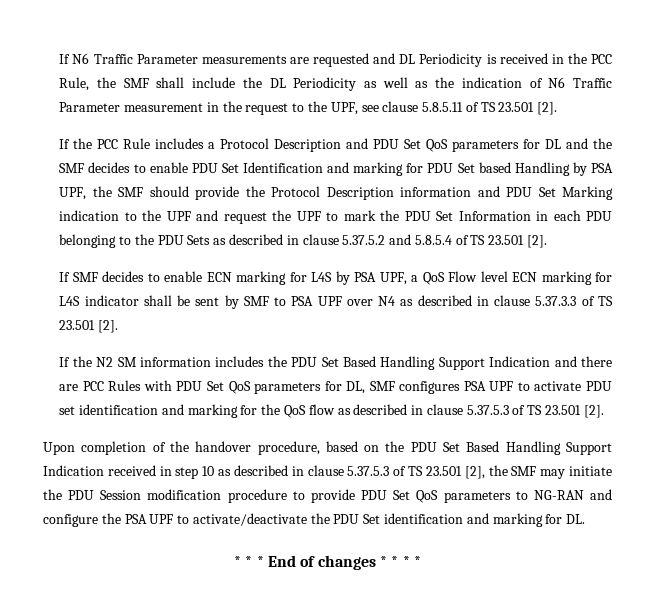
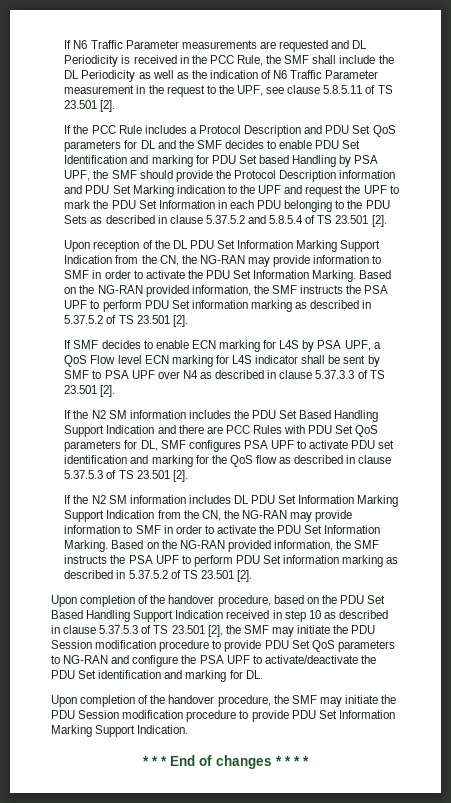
+ Upon reception of the DL PDU Set Information Marking Support Indication from the CN, the NG-RAN may provide information to SMF in order to activate the PDU Set Information Marking. Based on the NG-RAN provided information, the SMF instructs the PSA UPF to perform PDU Set information marking as described in 5.37.5.2 of TS 23.501 [2].
+ If the N2 SM information includes DL PDU Set Information Marking Support Indication from the CN, the NG-RAN may provide information to SMF in order to activate the PDU Set Information Marking. Based on the NG-RAN provided information, the SMF instructs the PSA UPF to perform PDU Set information marking as described in 5.37.5.2 of TS 23.501 [2].
+ Upon completion of the handover procedure, the SMF may initiate the PDU Session modification procedure to provide PDU Set Information Marking Support Indication.

